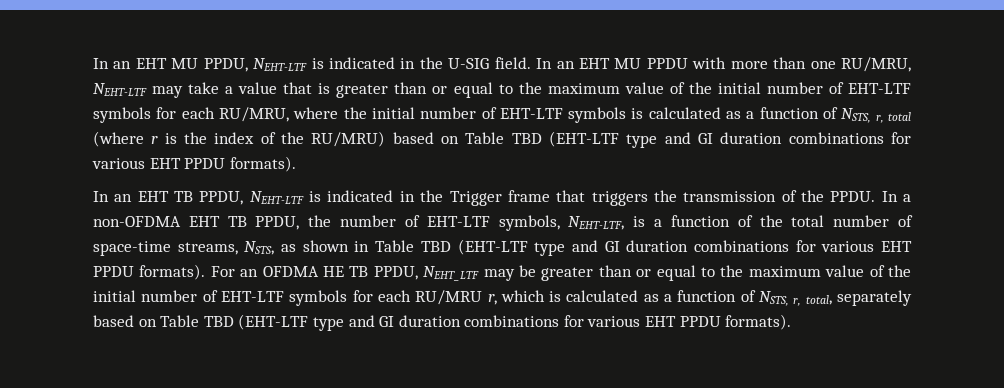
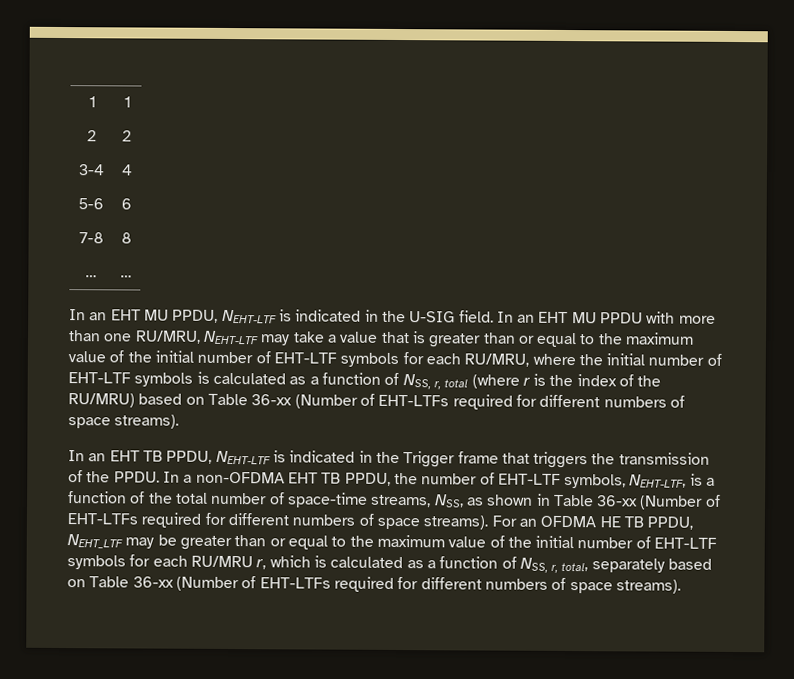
+ 1 | 1
+ 2 | 2
+ 3-4 | 4
+ 5-6 | 6
+ 7-8 | 8
+ … | …
- In an EHT MU PPDU with more than one RU/MRU, NEHT-LTF may take a value that is greater than or equal to the maximum value of the initial number of EHT-LTF symbols for each RU/MRU, where the initial number of EHT-LTF symbols is calculated as a function of NSTS, r, total (where r is the index of the RU/MRU) based on Table TBD (EHT-LTF type and GI duration combinations for various EHT PPDU formats).
+ In an EHT MU PPDU with more than one RU/MRU, NEHT-LTF may take a value that is greater than or equal to the maximum value of the initial number of EHT-LTF symbols for each RU/MRU, where the initial number of EHT-LTF symbols is calculated as a function of NSS, r, total (where r is the index of the RU/MRU) based on Table 36-xx (Number of EHT-LTFs required for different numbers of space streams).
- In a non-OFDMA EHT TB PPDU, the number of EHT-LTF symbols, NEHT-LTF, is a function of the total number of space-time streams, NSTS, as shown in Table TBD (EHT-LTF type and GI duration combinations for various EHT PPDU formats).
+ In a non-OFDMA EHT TB PPDU, the number of EHT-LTF symbols, NEHT-LTF, is a function of the total number of space-time streams, NSS, as shown in Table 36-xx (Number of EHT-LTFs required for different numbers of space streams).
- For an OFDMA HE TB PPDU, NEHT_LTF may be greater than or equal to the maximum value of the initial number of EHT-LTF symbols for each RU/MRU r, which is calculated as a function of NSTS, r, total, separately based on Table TBD (EHT-LTF type and GI duration combinations for various EHT PPDU formats).
+ For an OFDMA HE TB PPDU, NEHT_LTF may be greater than or equal to the maximum value of the initial number of EHT-LTF symbols for each RU/MRU r, which is calculated as a function of NSS, r, total, separately based on Table 36-xx (Number of EHT-LTFs required for different numbers of space streams).

